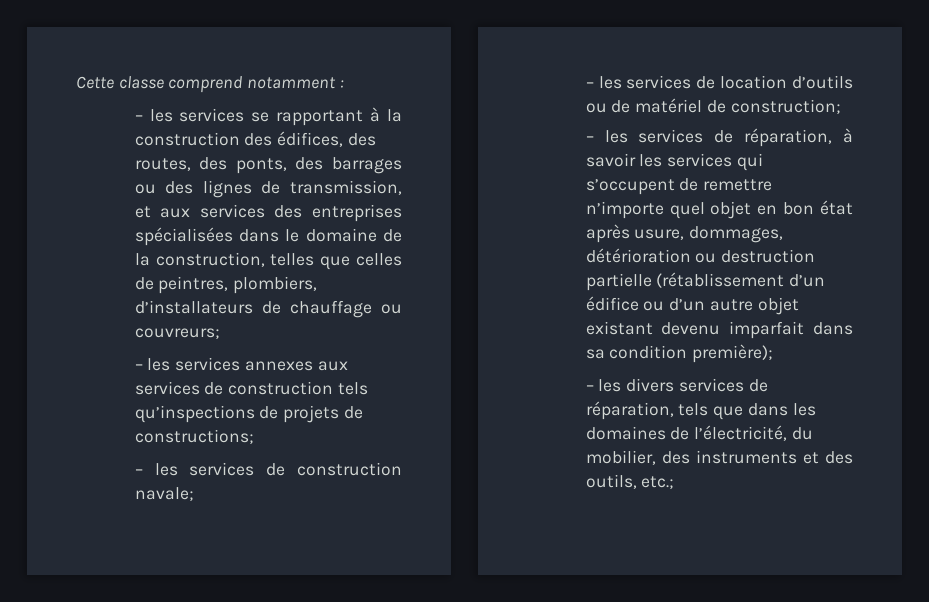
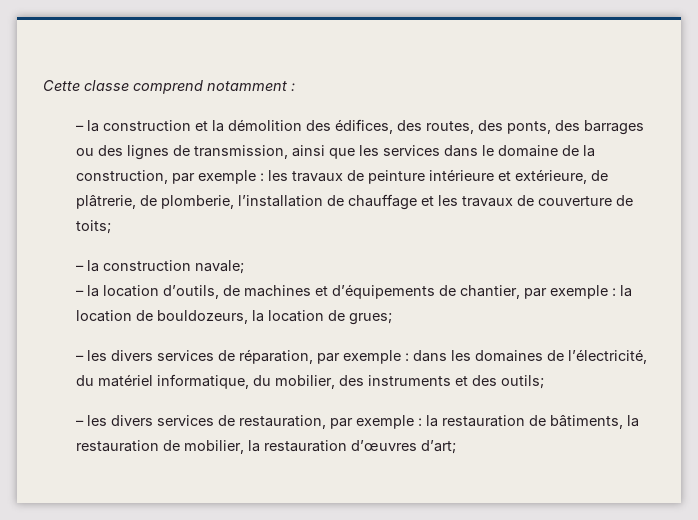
- – les services se rapportant à la construction des édifices, des routes, des ponts, des barrages ou des lignes de transmission, et aux services des entreprises spécialisées dans le domaine de la construction, telles que celles de peintres, plombiers, d’installateurs de chauffage ou couvreurs;
- – les services annexes aux services de construction tels qu’inspections de projets de constructions;
- – les services de construction navale;
- – les services de location d’outils ou de matériel de construction;
- – les services de réparation, à savoir les services qui s’occupent de remettre n’importe quel objet en bon état après usure, dommages, détérioration ou destruction partielle (rétablissement d’un édifice ou d’un autre objet existant devenu imparfait dans sa condition première);
+ – la construction et la démolition des édifices, des routes, des ponts, des barrages ou des lignes de transmission, ainsi que les services dans le domaine de la construction, par exemple : les travaux de peinture intérieure et extérieure, de plâtrerie, de plomberie, l’installation de chauffage et les travaux de couverture de toits;
+ – la construction navale;
+ – la location d’outils, de machines et d’équipements de chantier, par exemple : la location de bouldozeurs, la location de grues;
- – les divers services de réparation, tels que dans les domaines de l’électricité, du mobilier, des instruments et des outils, etc.;
+ – les divers services de réparation, par exemple : dans les domaines de l’électricité, du matériel informatique, du mobilier, des instruments et des outils;
+ – les divers services de restauration, par exemple : la restauration de bâtiments, la restauration de mobilier, la restauration d’œuvres d’art;

